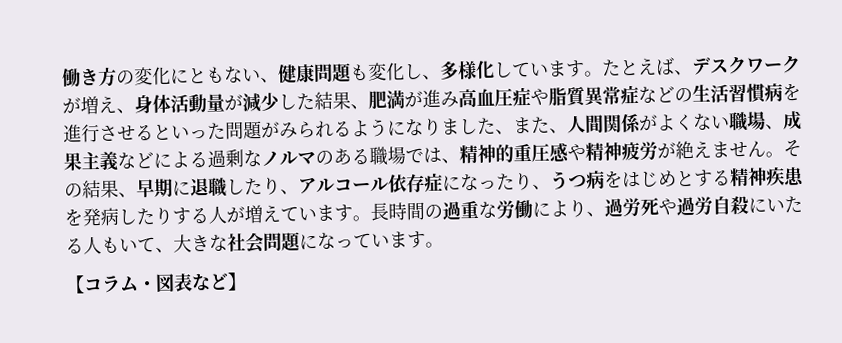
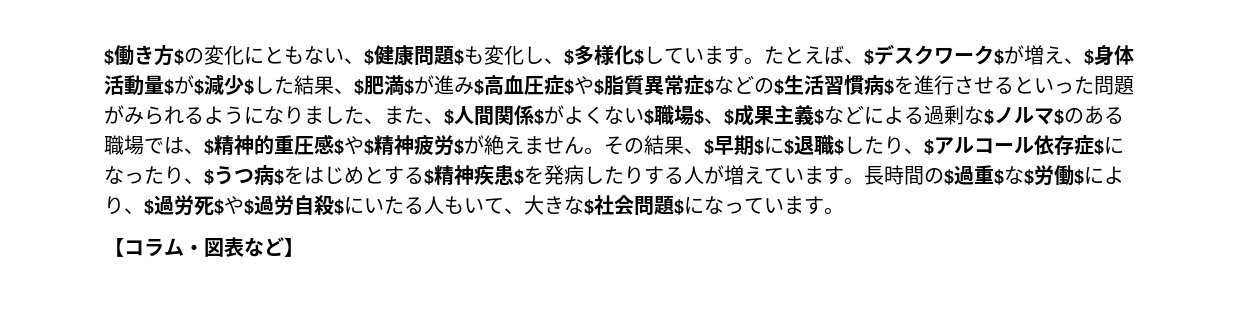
- 働き方の変化にともない、健康問題も変化し、多様化しています。
+ $働き方$の変化にともない、$健康問題$も変化し、$多様化$しています。
- たとえば、デスクワークが増え、身体活動量が減少した結果、肥満が進み高血圧症や脂質異常症などの生活習慣病を進行させるといった問題がみられるようになりました、また、人間関係がよくない職場、成果主義などによる過剰なノルマのある職場では、精神的重圧感や精神疲労が絶えません。
+ たとえば、$デスクワーク$が増え、$身体活動量$が$減少$した結果、$肥満$が進み$高血圧症$や$脂質異常症$などの$生活習慣病$を進行させるといった問題がみられるようになりました、また、$人間関係$がよくない$職場$、$成果主義$などによる過剰な$ノルマ$のある職場では、$精神的重圧感$や$精神疲労$が絶えません。
- その結果、早期に退職したり、アルコール依存症になったり、うつ病をはじめとする精神疾患を発病したりする人が増えています。
+ その結果、$早期$に$退職$したり、$アルコール依存症$になったり、$うつ病$をはじめとする$精神疾患$を発病したりする人が増えています。
- 長時間の過重な労働により、過労死や過労自殺にいたる人もいて、大きな社会問題になっています。
+ 長時間の$過重$な$労働$により、$過労死$や$過労自殺$にいたる人もいて、大きな$社会問題$になっています。

